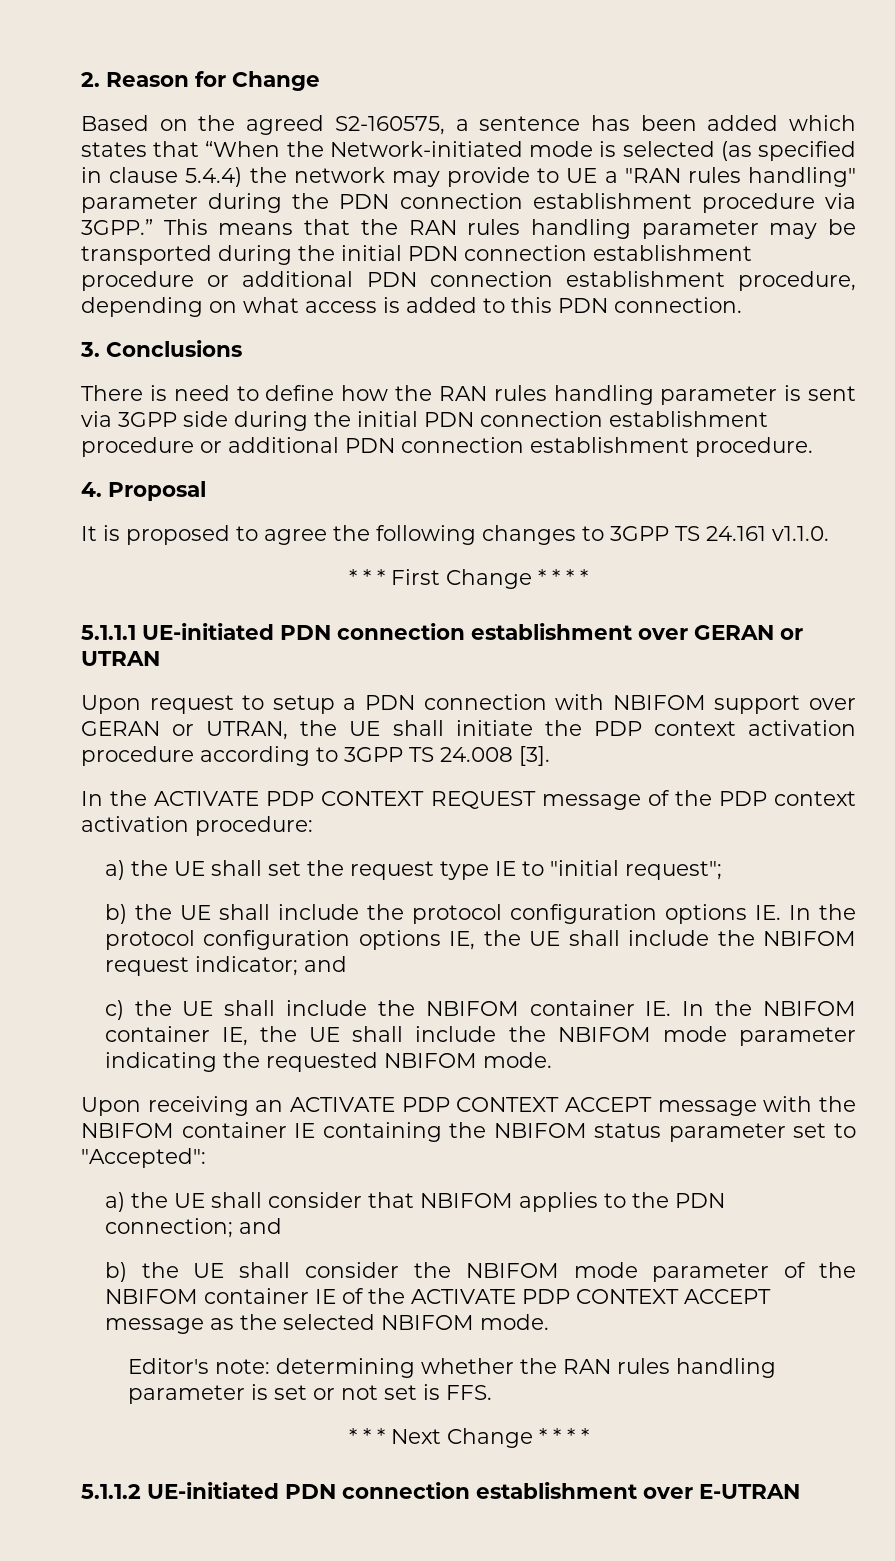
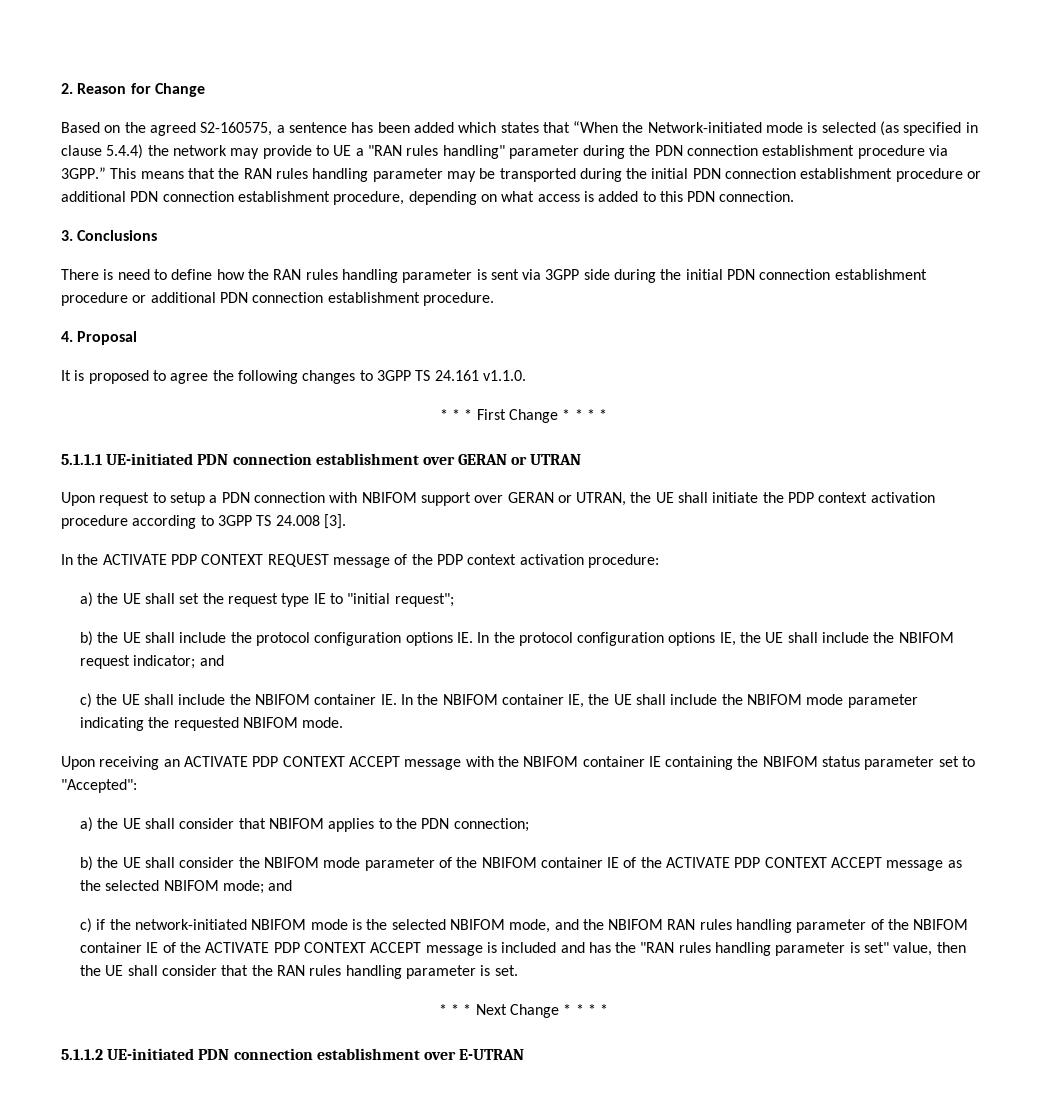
- a) the UE shall consider that NBIFOM applies to the PDN connection; and
+ a) the UE shall consider that NBIFOM applies to the PDN connection;
- b) the UE shall consider the NBIFOM mode parameter of the NBIFOM container IE of the ACTIVATE PDP CONTEXT ACCEPT message as the selected NBIFOM mode.
- Editor's note: determining whether the RAN rules handling parameter is set or not set is FFS.
+ b) the UE shall consider the NBIFOM mode parameter of the NBIFOM container IE of the ACTIVATE PDP CONTEXT ACCEPT message as the selected NBIFOM mode; and
+ c) if the network-initiated NBIFOM mode is the selected NBIFOM mode, and the NBIFOM RAN rules handling parameter of the NBIFOM container IE of the ACTIVATE PDP CONTEXT ACCEPT message is included and has the "RAN rules handling parameter is set" value, then the UE shall consider that the RAN rules handling parameter is set.

